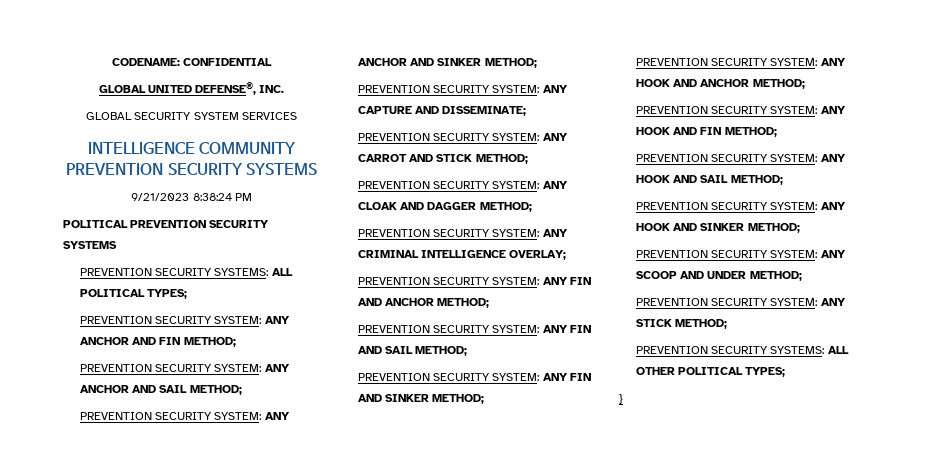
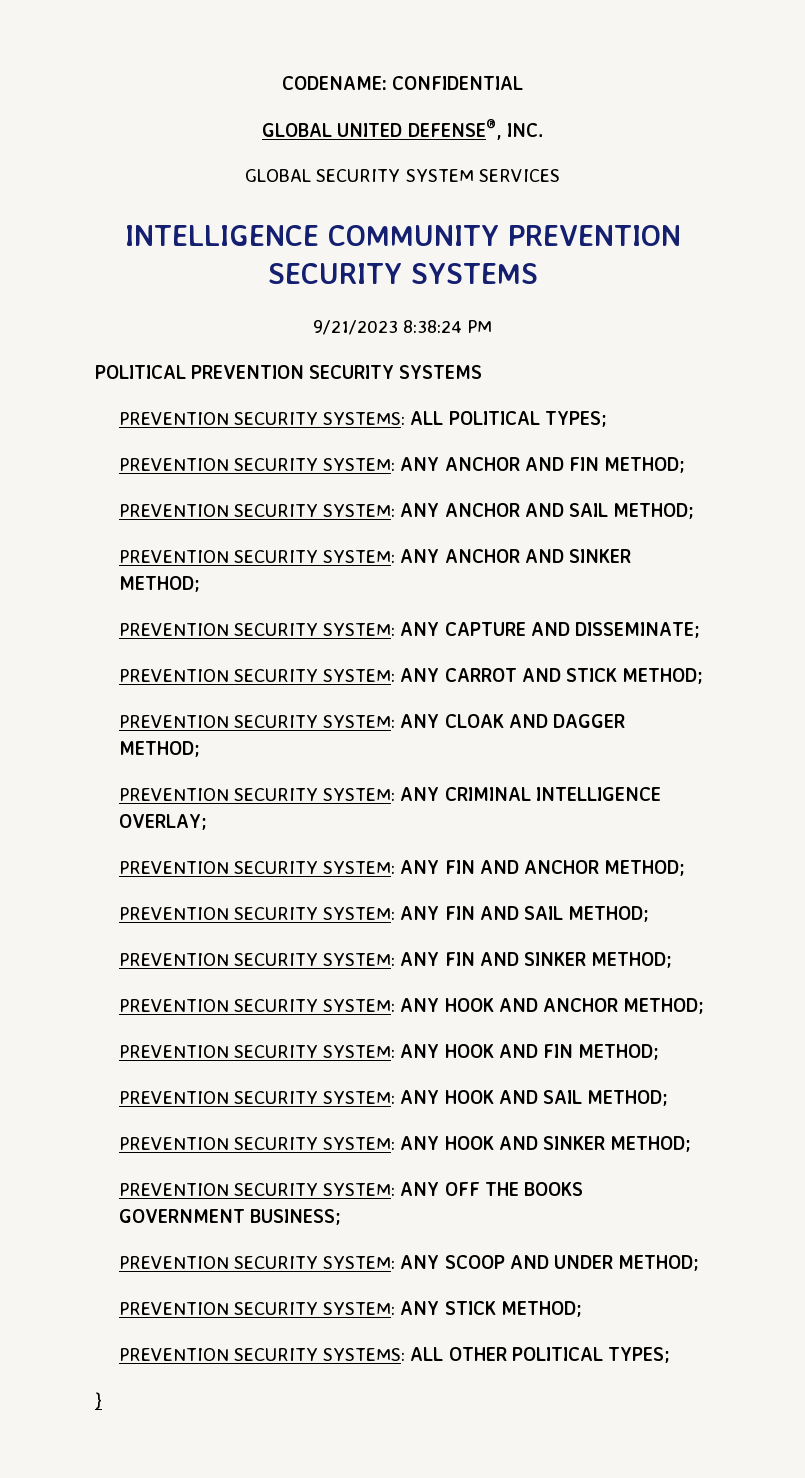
+ PREVENTION SECURITY SYSTEM: ANY OFF THE BOOKS GOVERNMENT BUSINESS;

